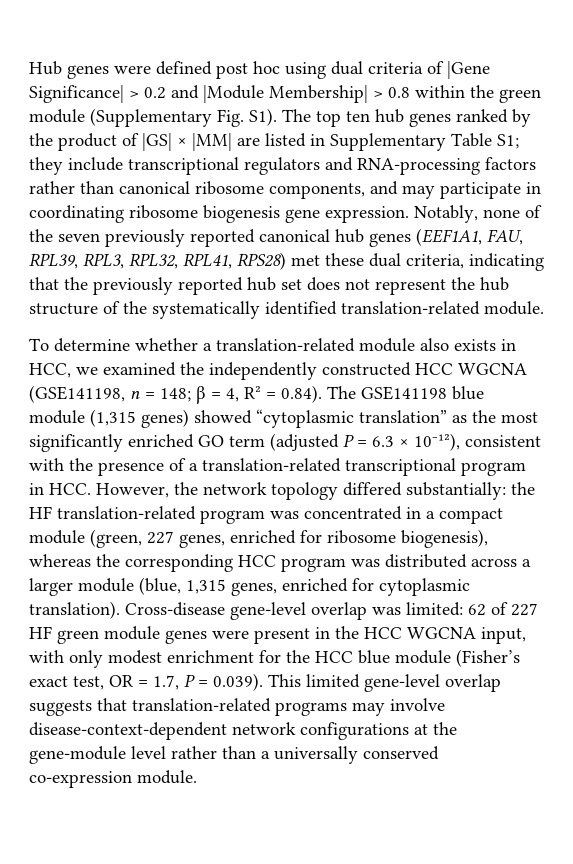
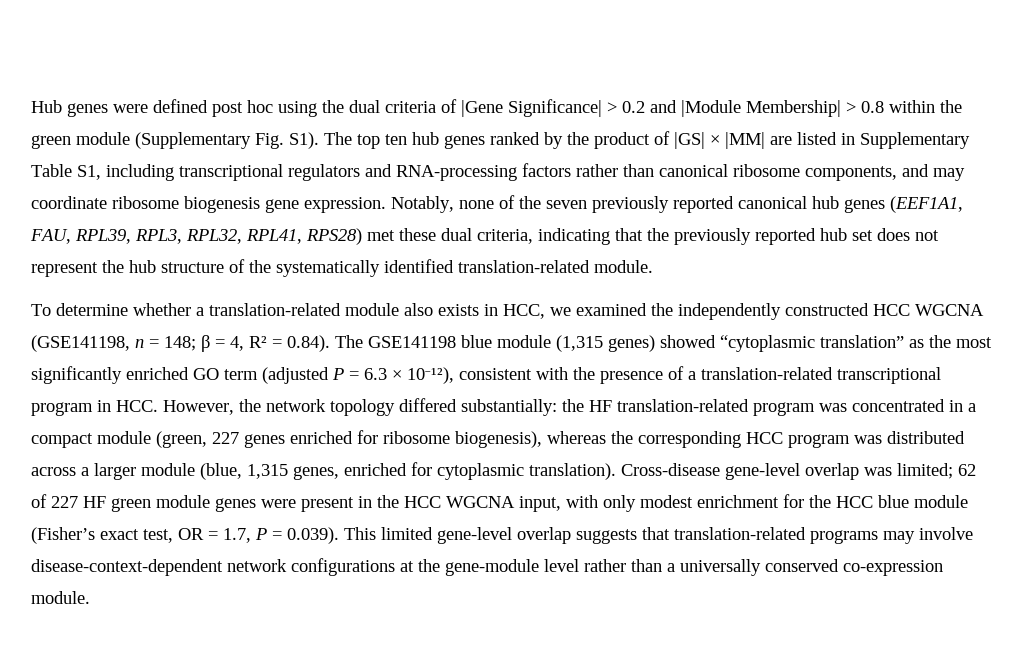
- Hub genes were defined post hoc using dual criteria of |Gene Significance| > 0.2 and |Module Membership| > 0.8 within the green module (Supplementary Fig. S1). The top ten hub genes ranked by the product of |GS| × |MM| are listed in Supplementary Table S1; they include transcriptional regulators and RNA-processing factors rather than canonical ribosome components, and may participate in coordinating ribosome biogenesis gene expression.
+ Hub genes were defined post hoc using the dual criteria of |Gene Significance| > 0.2 and |Module Membership| > 0.8 within the green module (Supplementary Fig. S1). The top ten hub genes ranked by the product of |GS| × |MM| are listed in Supplementary Table S1, including transcriptional regulators and RNA-processing factors rather than canonical ribosome components, and may coordinate ribosome biogenesis gene expression.
- the HF translation-related program was concentrated in a compact module (green, 227 genes, enriched for ribosome biogenesis), whereas the corresponding HCC program was distributed across a larger module (blue, 1,315 genes, enriched for cytoplasmic translation).
+ the HF translation-related program was concentrated in a compact module (green, 227 genes enriched for ribosome biogenesis), whereas the corresponding HCC program was distributed across a larger module (blue, 1,315 genes, enriched for cytoplasmic translation).
- Cross-disease gene-level overlap was limited: 62 of 227 HF green module genes were present in the HCC WGCNA input, with only modest enrichment for the HCC blue module (Fisher’s exact test, OR = 1.7, P = 0.039). This limited gene-level overlap suggests that translation-related programs may involve disease-context-dependent network configurations at the gene-module level rather than a universally conserved co-expression module.
+ Cross-disease gene-level overlap was limited; 62 of 227 HF green module genes were present in the HCC WGCNA input, with only modest enrichment for the HCC blue module (Fisher’s exact test, OR = 1.7, P = 0.039). This limited gene-level overlap suggests that translation-related programs may involve disease-context-dependent network configurations at the gene-module level rather than a universally conserved co-expression module.

